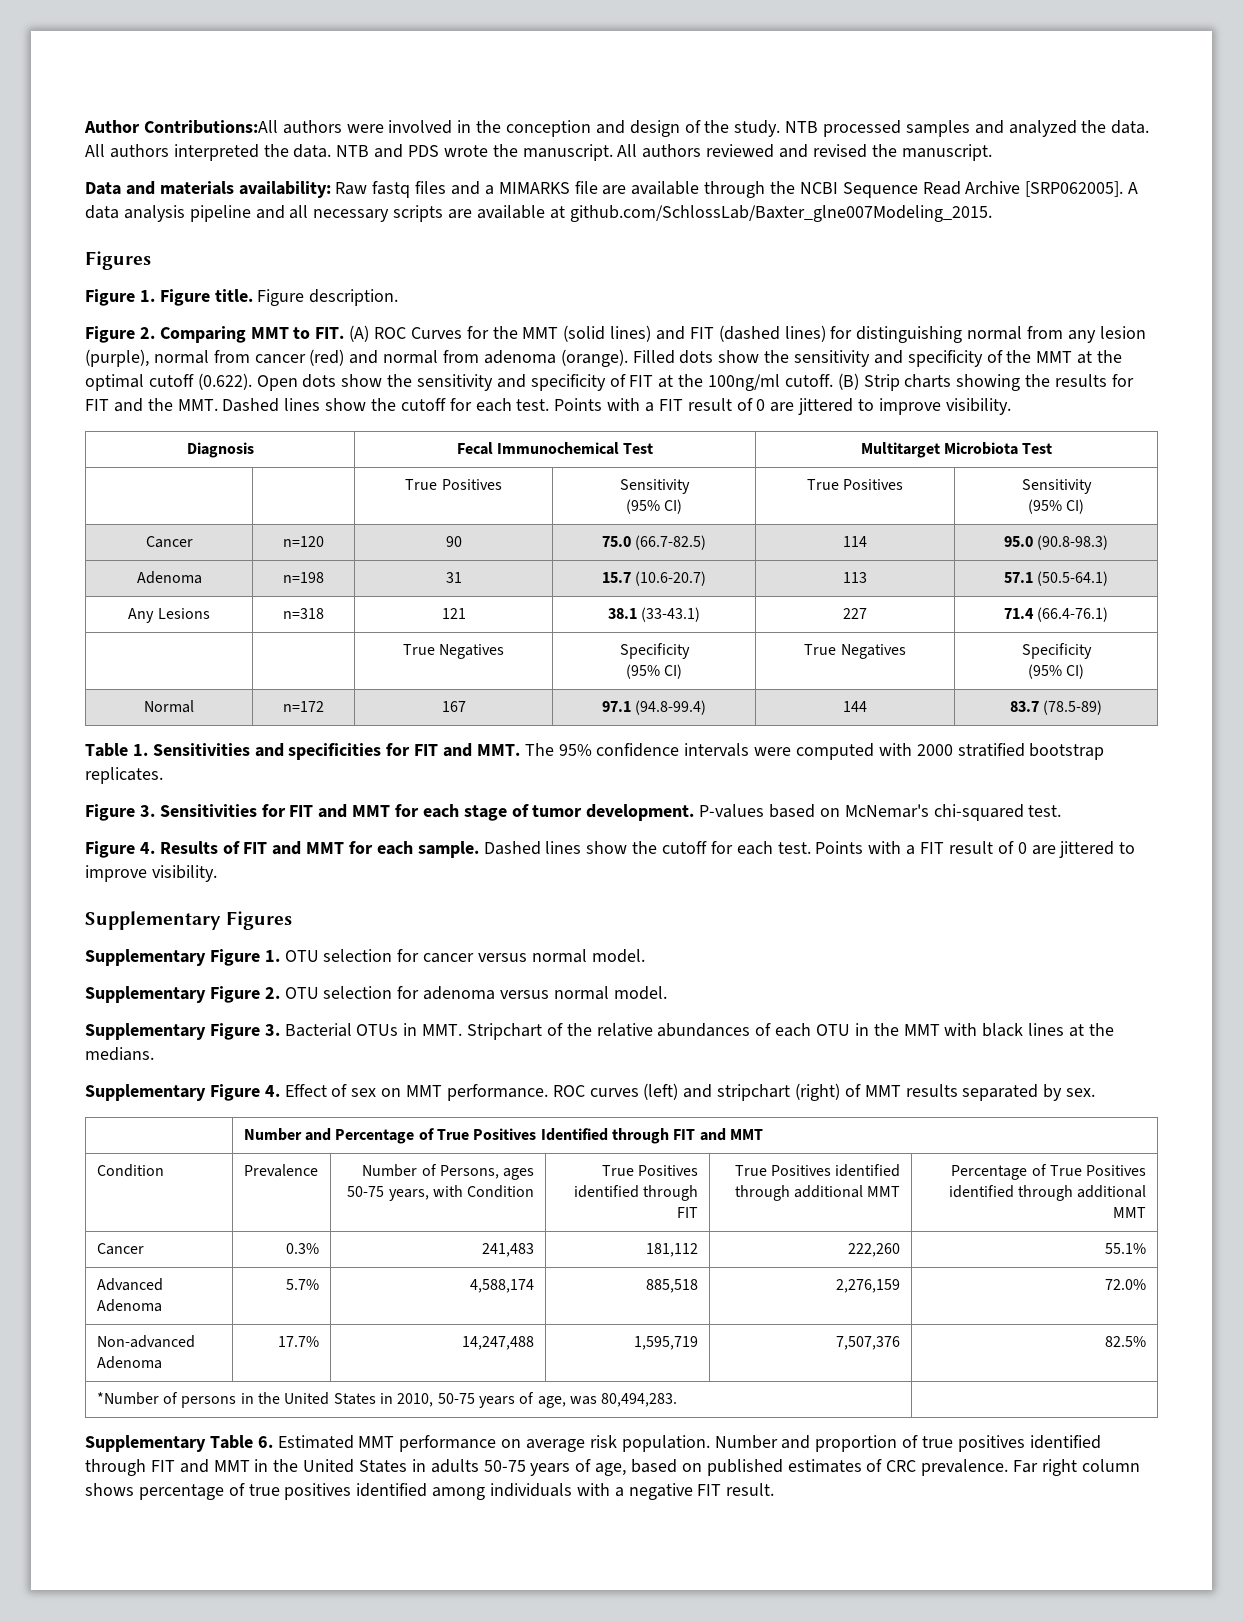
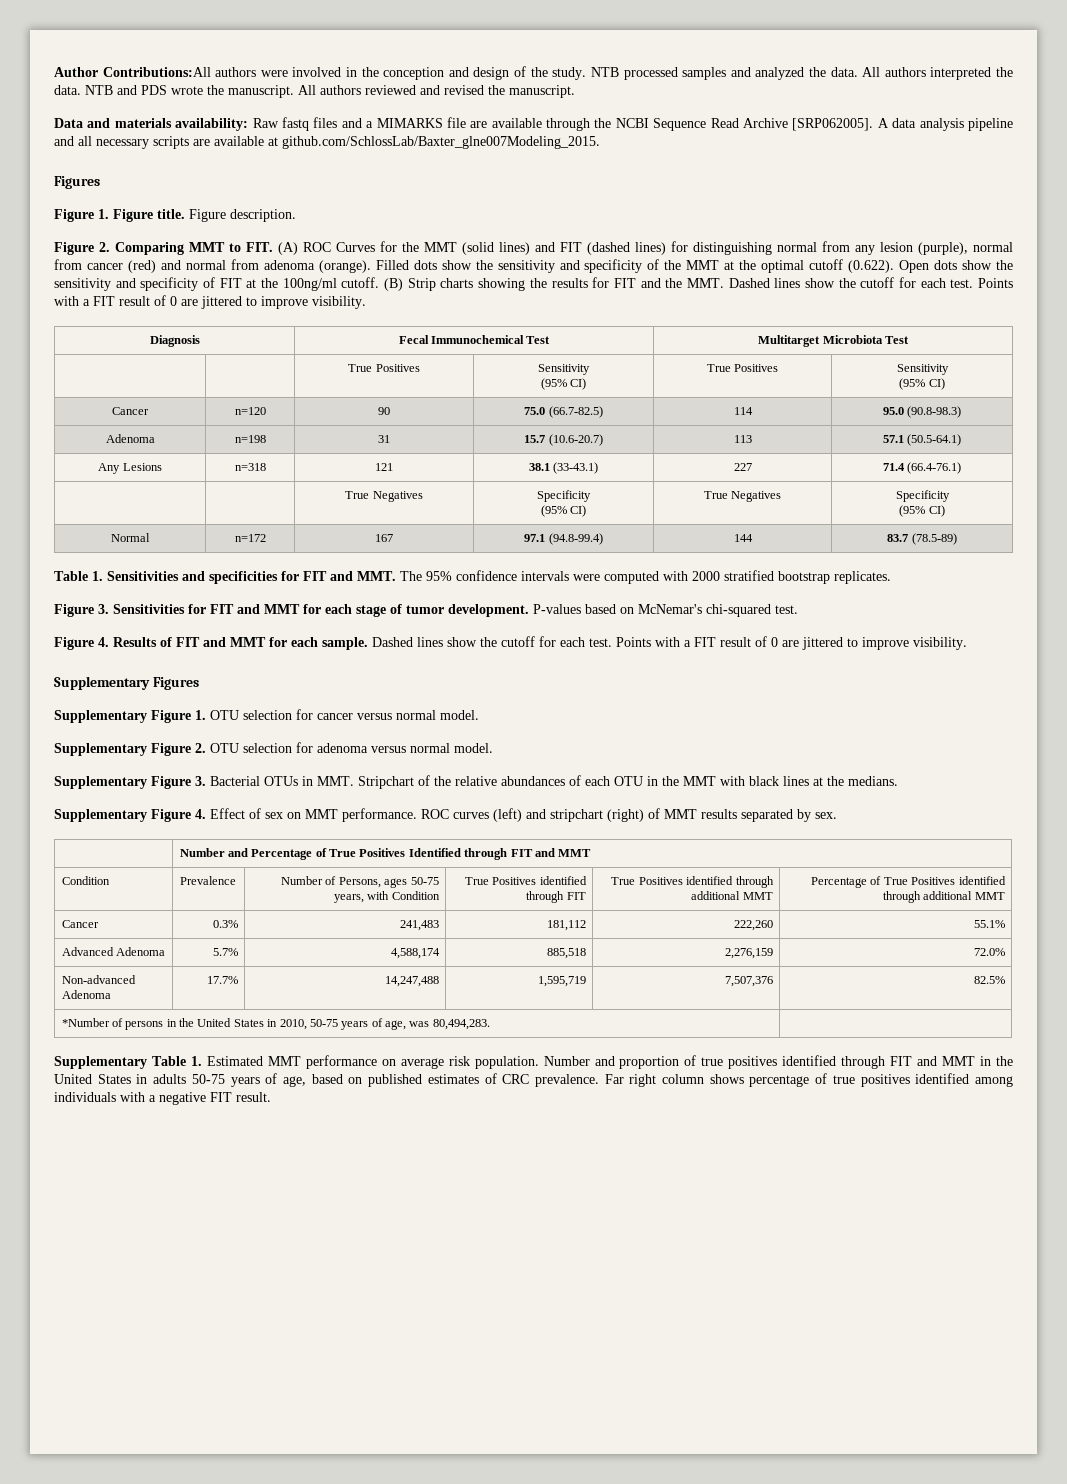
- Supplementary Table 6. Estimated MMT performance on average risk population.
+ Supplementary Table 1. Estimated MMT performance on average risk population.

